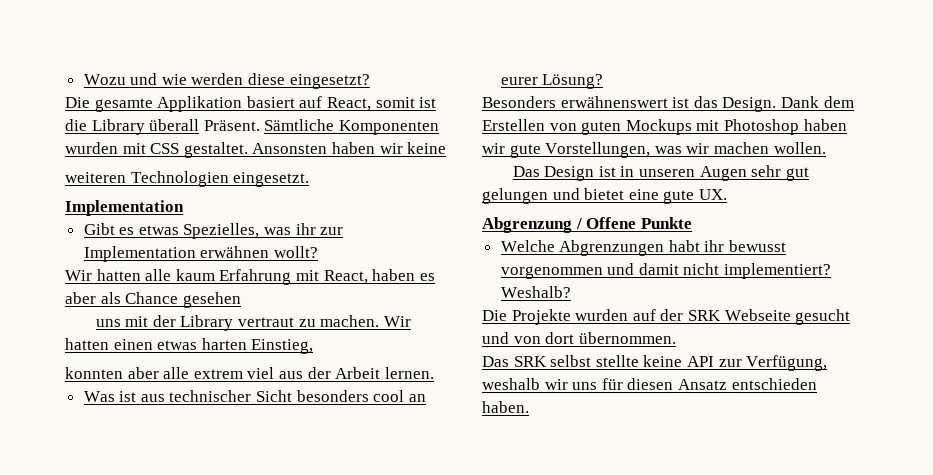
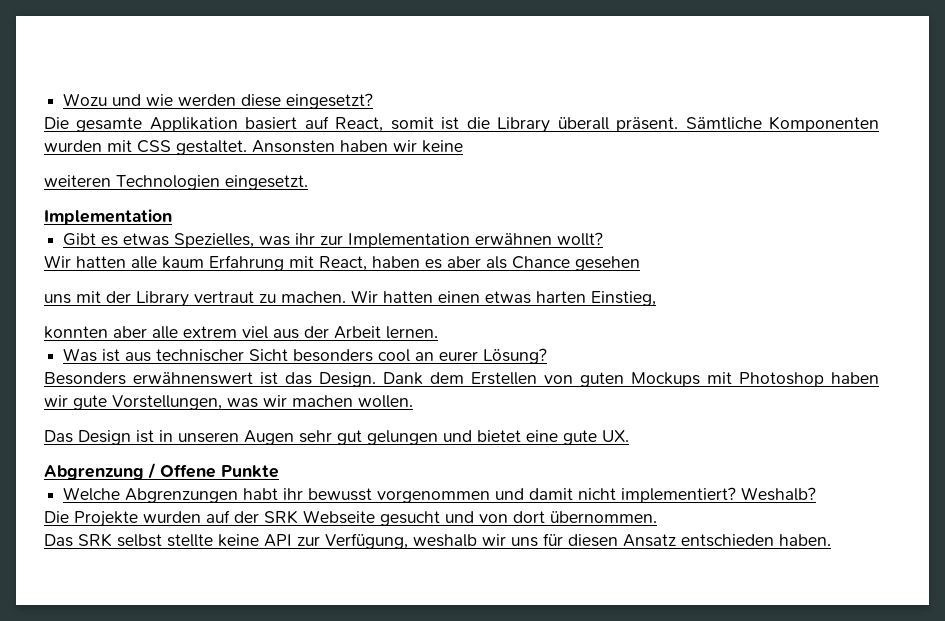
- Die gesamte Applikation basiert auf React, somit ist die Library überall Präsent.
+ Die gesamte Applikation basiert auf React, somit ist die Library überall präsent.

